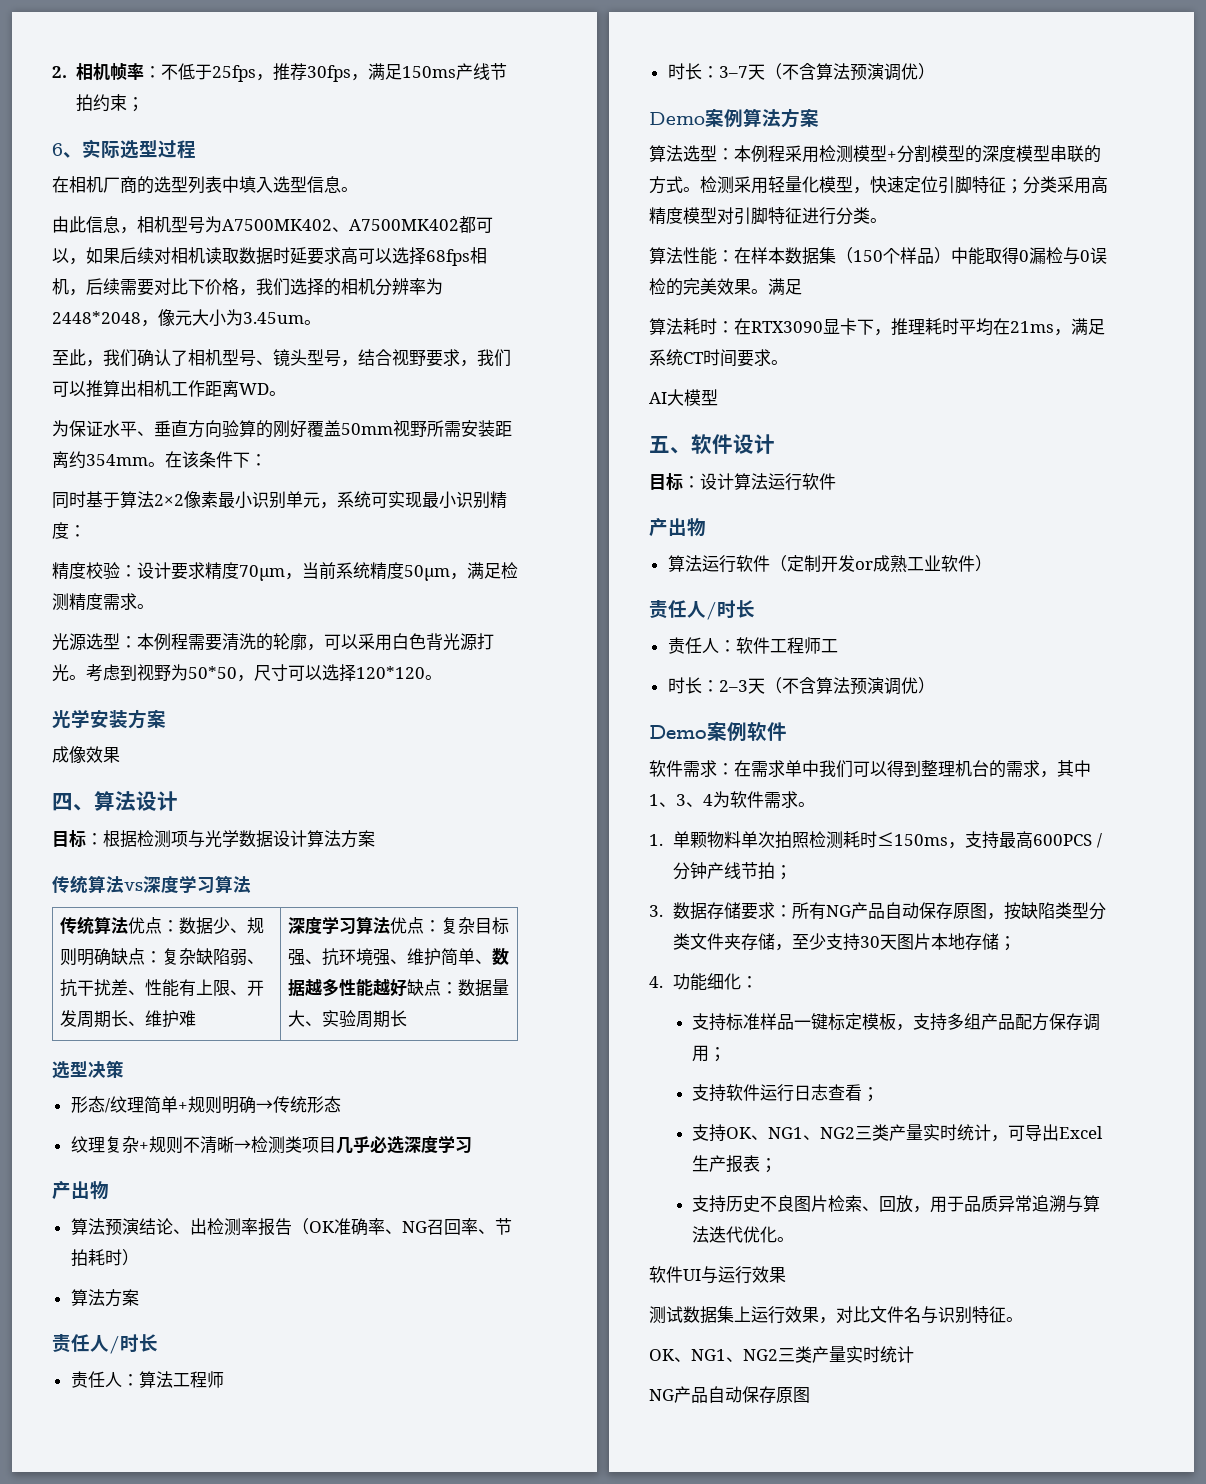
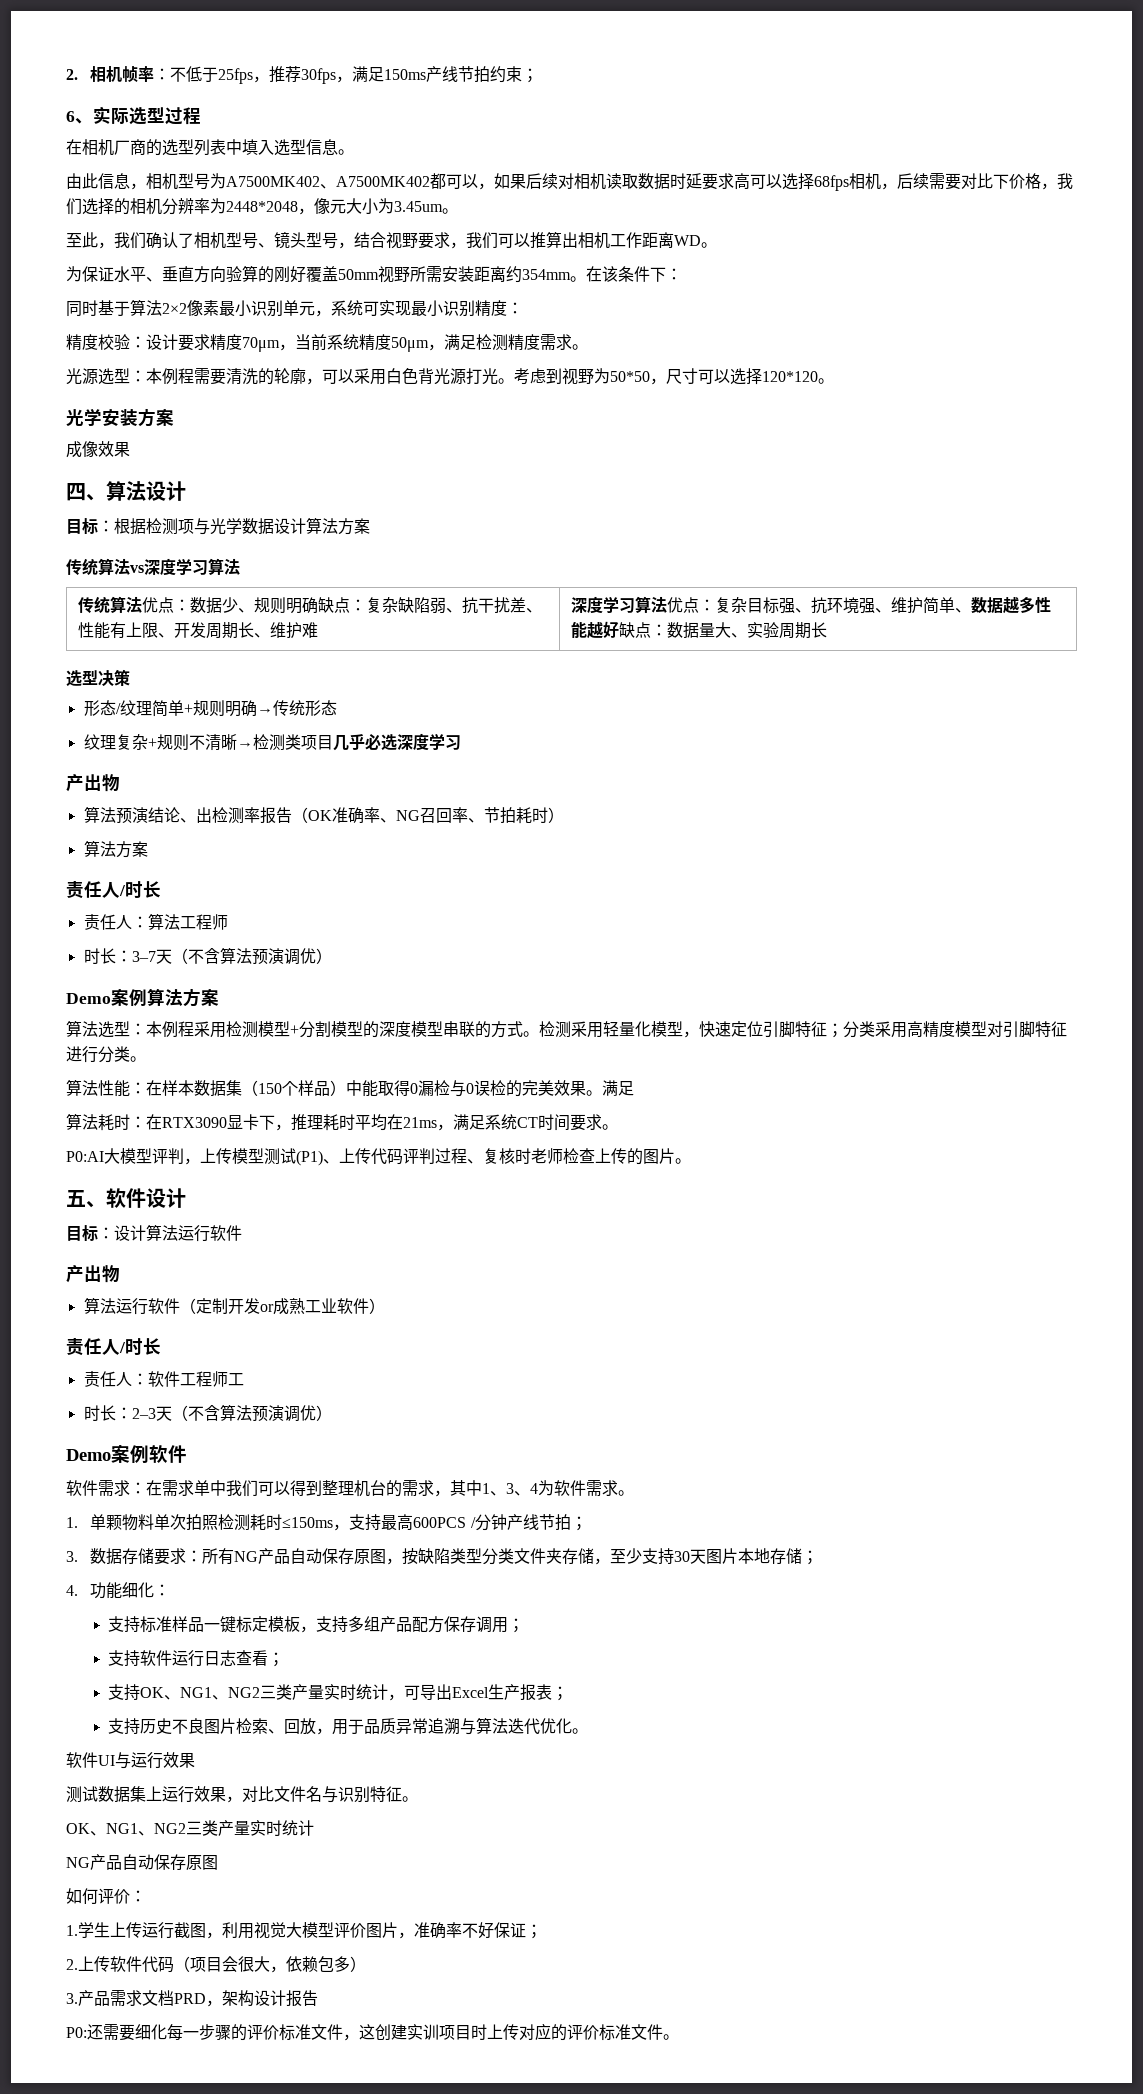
- AI大模型
+ P0:AI大模型评判，上传模型测试(P1)、上传代码评判过程、复核时老师检查上传的图片。
+ 如何评价：
+ 1.学生上传运行截图，利用视觉大模型评价图片，准确率不好保证；
+ 2.上传软件代码（项目会很大，依赖包多）
+ 3.产品需求文档PRD，架构设计报告
+ P0:还需要细化每一步骤的评价标准文件，这创建实训项目时上传对应的评价标准文件。

